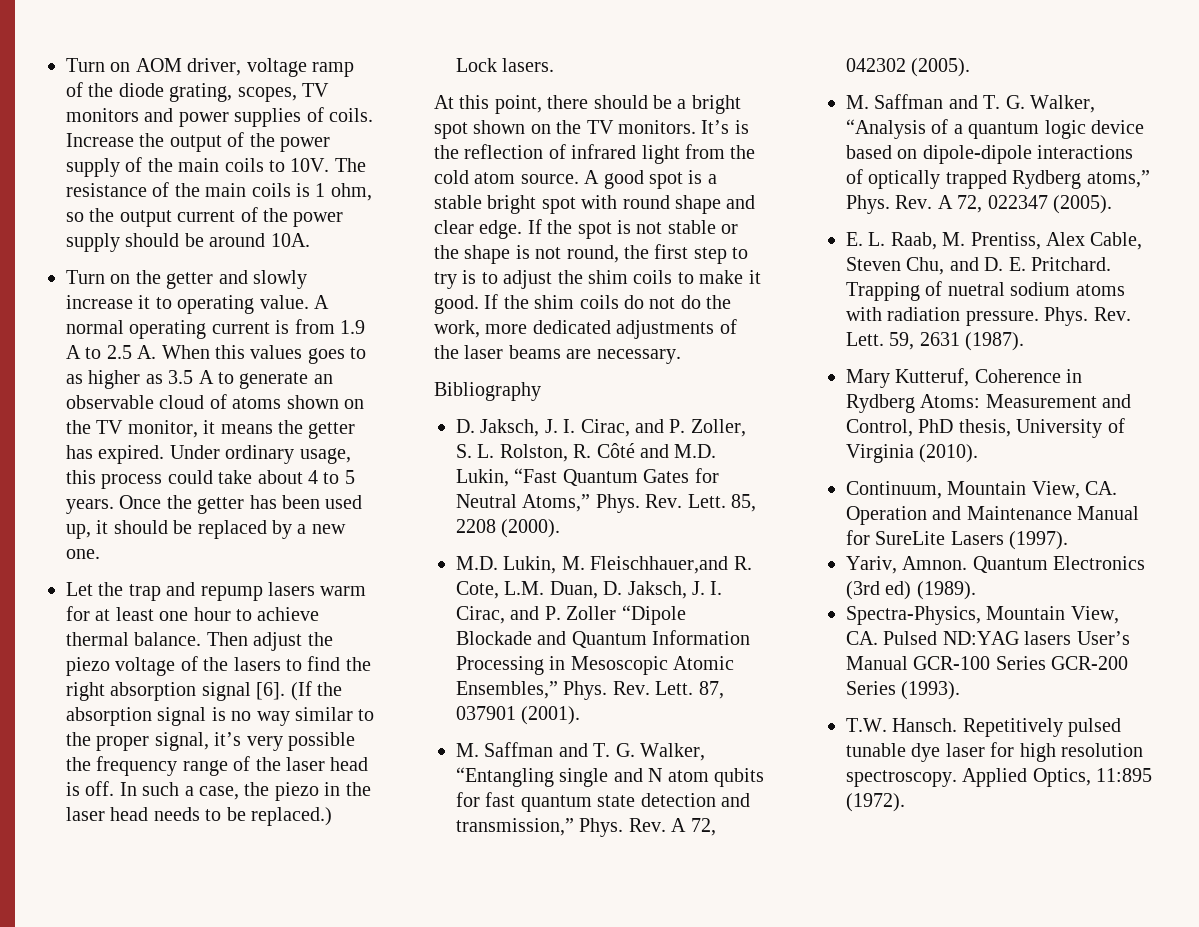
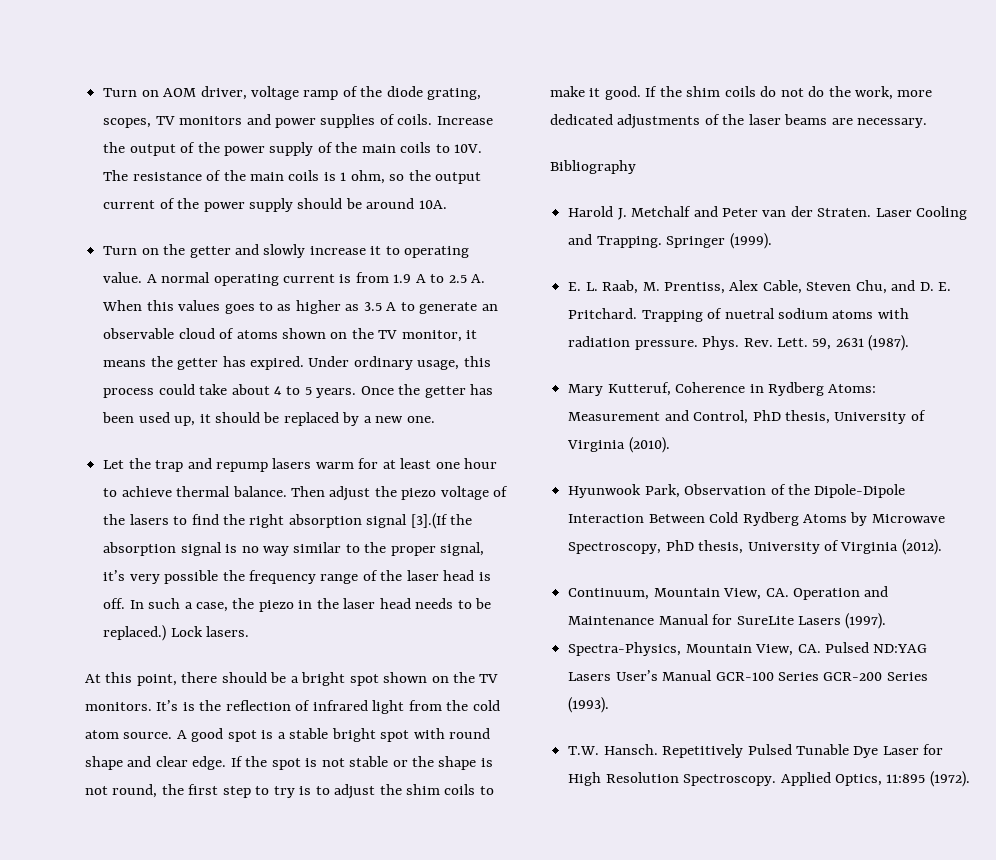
- Then adjust the piezo voltage of the lasers to find the right absorption signal [6]. (If the absorption signal is no way similar to the proper signal, it’s very possible the frequency range of the laser head is off.
+ Then adjust the piezo voltage of the lasers to find the right absorption signal [3].(If the absorption signal is no way similar to the proper signal, it’s very possible the frequency range of the laser head is off.
- D. Jaksch, J. I. Cirac, and P. Zoller, S. L. Rolston, R. Côté and M.D. Lukin, “Fast Quantum Gates for Neutral Atoms,” Phys. Rev. Lett. 85, 2208 (2000).
- M.D. Lukin, M. Fleischhauer,and R. Cote, L.M. Duan, D. Jaksch, J. I. Cirac, and P. Zoller “Dipole Blockade and Quantum Information Processing in Mesoscopic Atomic Ensembles,” Phys. Rev. Lett. 87, 037901 (2001).
- M. Saffman and T. G. Walker, “Entangling single and N atom qubits for fast quantum state detection and transmission,” Phys. Rev. A 72, 042302 (2005).
- M. Saffman and T. G. Walker, “Analysis of a quantum logic device based on dipole-dipole interactions of optically trapped Rydberg atoms,” Phys. Rev. A 72, 022347 (2005).
+ Harold J. Metchalf and Peter van der Straten. Laser Cooling and Trapping. Springer (1999).
+ Hyunwook Park, Observation of the Dipole-Dipole Interaction Between Cold Rydberg Atoms by Microwave Spectroscopy, PhD thesis, University of Virginia (2012).
- Yariv, Amnon. Quantum Electronics (3rd ed) (1989).
- Spectra-Physics, Mountain View, CA. Pulsed ND:YAG lasers User’s Manual GCR-100 Series GCR-200 Series (1993).
+ Spectra-Physics, Mountain View, CA. Pulsed ND:YAG Lasers User’s Manual GCR-100 Series GCR-200 Series (1993).
- Repetitively pulsed tunable dye laser for high resolution spectroscopy.
+ Repetitively Pulsed Tunable Dye Laser for High Resolution Spectroscopy.

